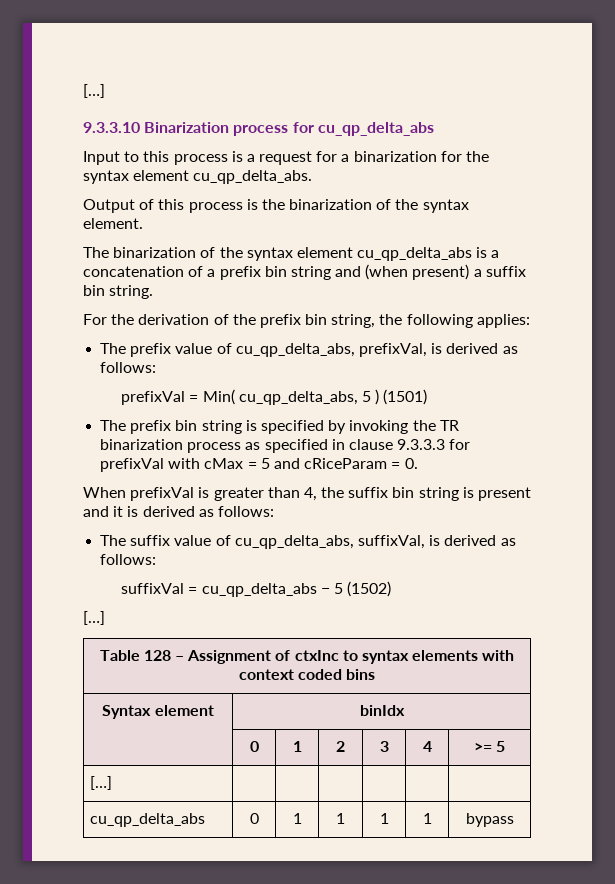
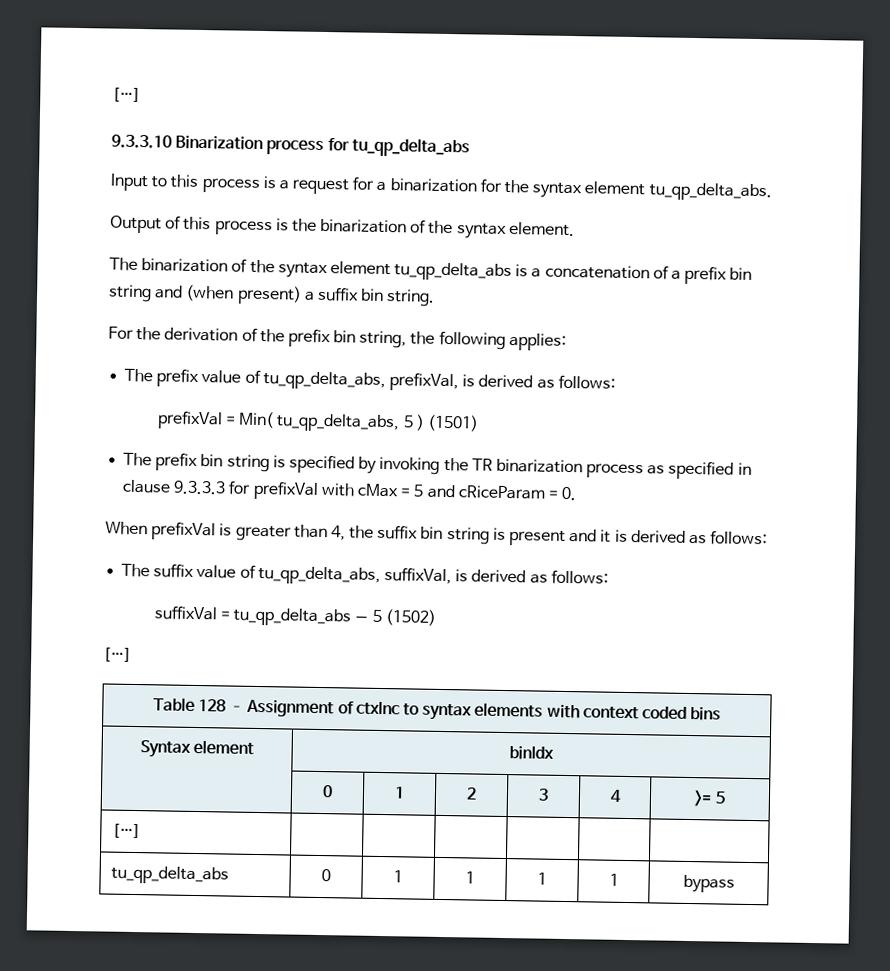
- 9.3.3.10 Binarization process for cu_qp_delta_abs
+ 9.3.3.10 Binarization process for tu_qp_delta_abs
- Input to this process is a request for a binarization for the syntax element cu_qp_delta_abs.
+ Input to this process is a request for a binarization for the syntax element tu_qp_delta_abs.
- The binarization of the syntax element cu_qp_delta_abs is a concatenation of a prefix bin string and (when present) a suffix bin string.
+ The binarization of the syntax element tu_qp_delta_abs is a concatenation of a prefix bin string and (when present) a suffix bin string.
- The prefix value of cu_qp_delta_abs, prefixVal, is derived as follows:
+ The prefix value of tu_qp_delta_abs, prefixVal, is derived as follows:
- prefixVal = Min( cu_qp_delta_abs, 5 ) (1501)
+ prefixVal = Min( tu_qp_delta_abs, 5 ) (1501)
- The suffix value of cu_qp_delta_abs, suffixVal, is derived as follows:
+ The suffix value of tu_qp_delta_abs, suffixVal, is derived as follows:
- suffixVal = cu_qp_delta_abs − 5 (1502)
+ suffixVal = tu_qp_delta_abs − 5 (1502)
- cu_qp_delta_abs | 0 | 1 | 1 | 1 | 1 | bypass
+ tu_qp_delta_abs | 0 | 1 | 1 | 1 | 1 | bypass

